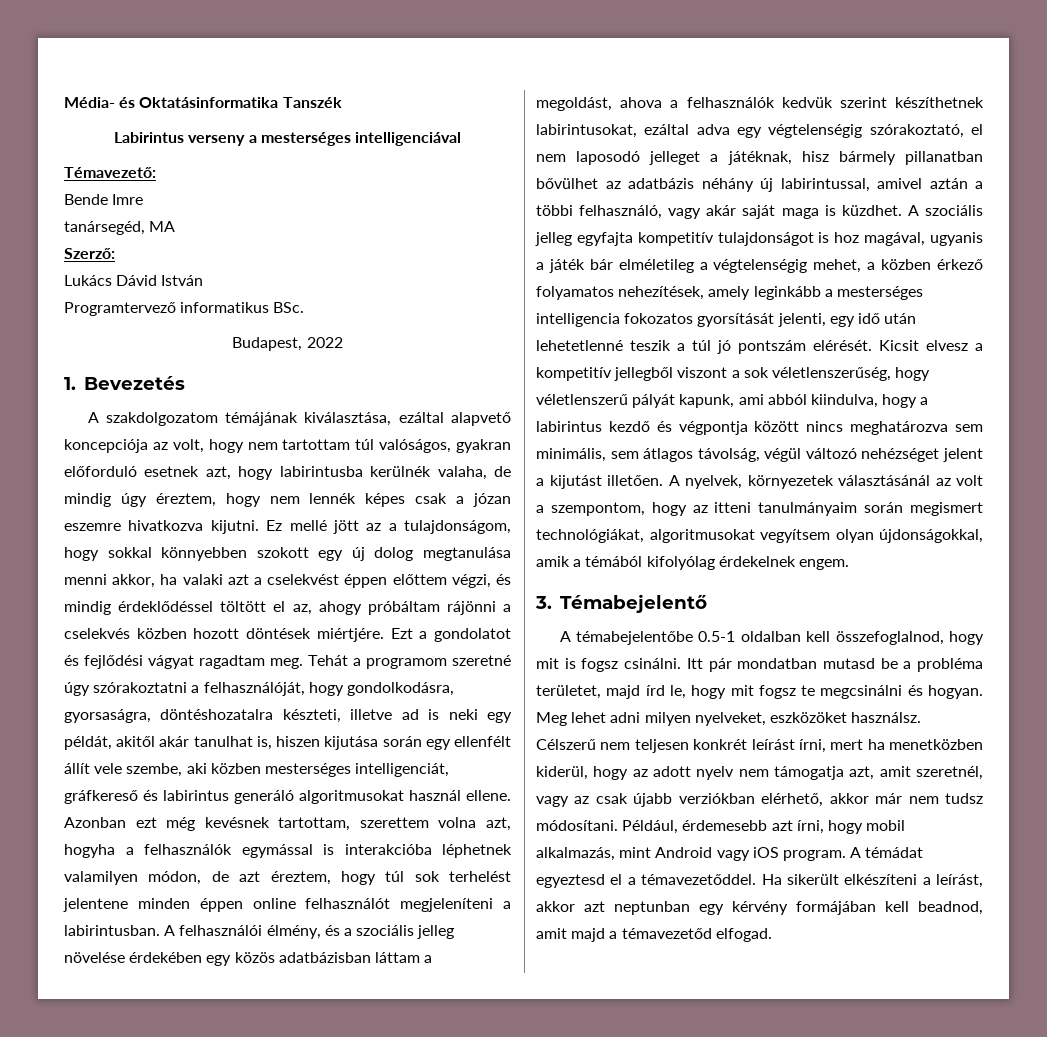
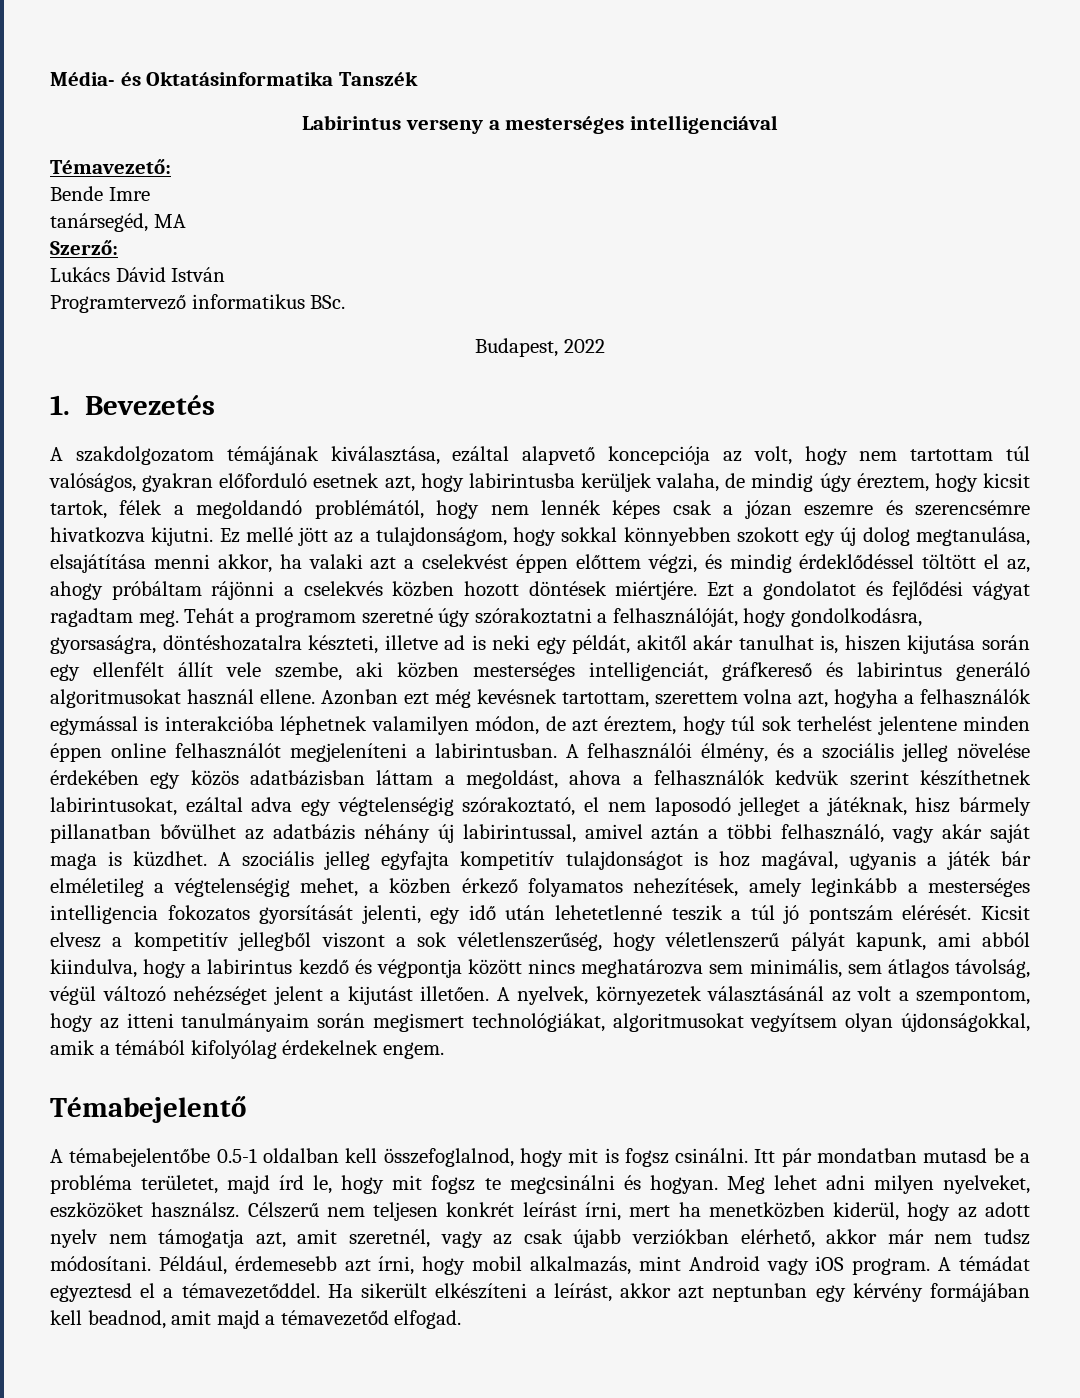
- A szakdolgozatom témájának kiválasztása, ezáltal alapvető koncepciója az volt, hogy nem tartottam túl valóságos, gyakran előforduló esetnek azt, hogy labirintusba kerülnék valaha, de mindig úgy éreztem, hogy nem lennék képes csak a józan eszemre hivatkozva kijutni.
+ A szakdolgozatom témájának kiválasztása, ezáltal alapvető koncepciója az volt, hogy nem tartottam túl valóságos, gyakran előforduló esetnek azt, hogy labirintusba kerüljek valaha, de mindig úgy éreztem, hogy kicsit tartok, félek a megoldandó problémától, hogy nem lennék képes csak a józan eszemre és szerencsémre hivatkozva kijutni.
- Ez mellé jött az a tulajdonságom, hogy sokkal könnyebben szokott egy új dolog megtanulása menni akkor, ha valaki azt a cselekvést éppen előttem végzi, és mindig érdeklődéssel töltött el az, ahogy próbáltam rájönni a cselekvés közben hozott döntések miértjére.
+ Ez mellé jött az a tulajdonságom, hogy sokkal könnyebben szokott egy új dolog megtanulása, elsajátítása menni akkor, ha valaki azt a cselekvést éppen előttem végzi, és mindig érdeklődéssel töltött el az, ahogy próbáltam rájönni a cselekvés közben hozott döntések miértjére.
- 3. Témabejelentő
+ Témabejelentő

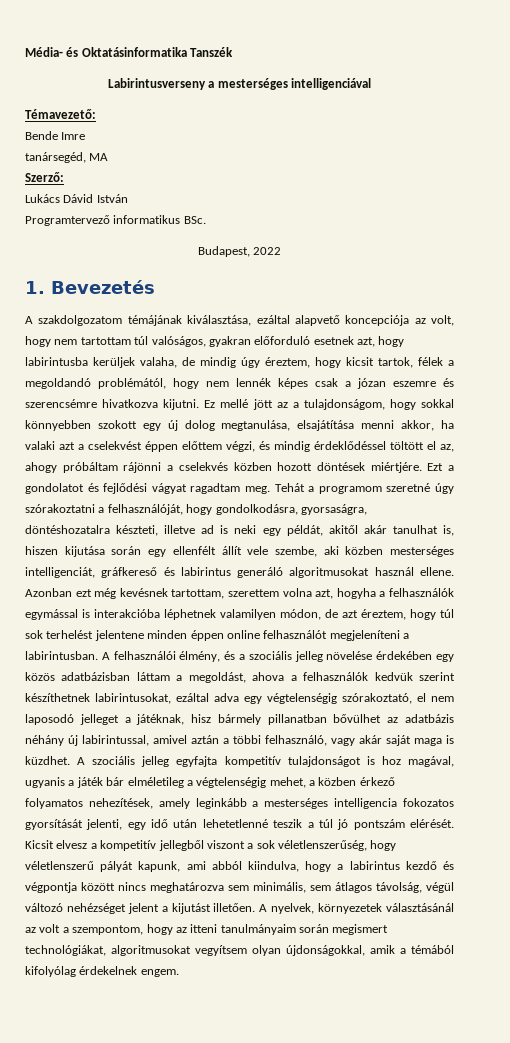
- Labirintus verseny a mesterséges intelligenciával
+ Labirintusverseny a mesterséges intelligenciával
- Témabejelentő
- A témabejelentőbe 0.5-1 oldalban kell összefoglalnod, hogy mit is fogsz csinálni. Itt pár mondatban mutasd be a probléma területet, majd írd le, hogy mit fogsz te megcsinálni és hogyan. Meg lehet adni milyen nyelveket, eszközöket használsz. Célszerű nem teljesen konkrét leírást írni, mert ha menetközben kiderül, hogy az adott nyelv nem támogatja azt, amit szeretnél, vagy az csak újabb verziókban elérhető, akkor már nem tudsz módosítani. Például, érdemesebb azt írni, hogy mobil alkalmazás, mint Android vagy iOS program. A témádat egyeztesd el a témavezetőddel. Ha sikerült elkészíteni a leírást, akkor azt neptunban egy kérvény formájában kell beadnod, amit majd a témavezetőd elfogad.

